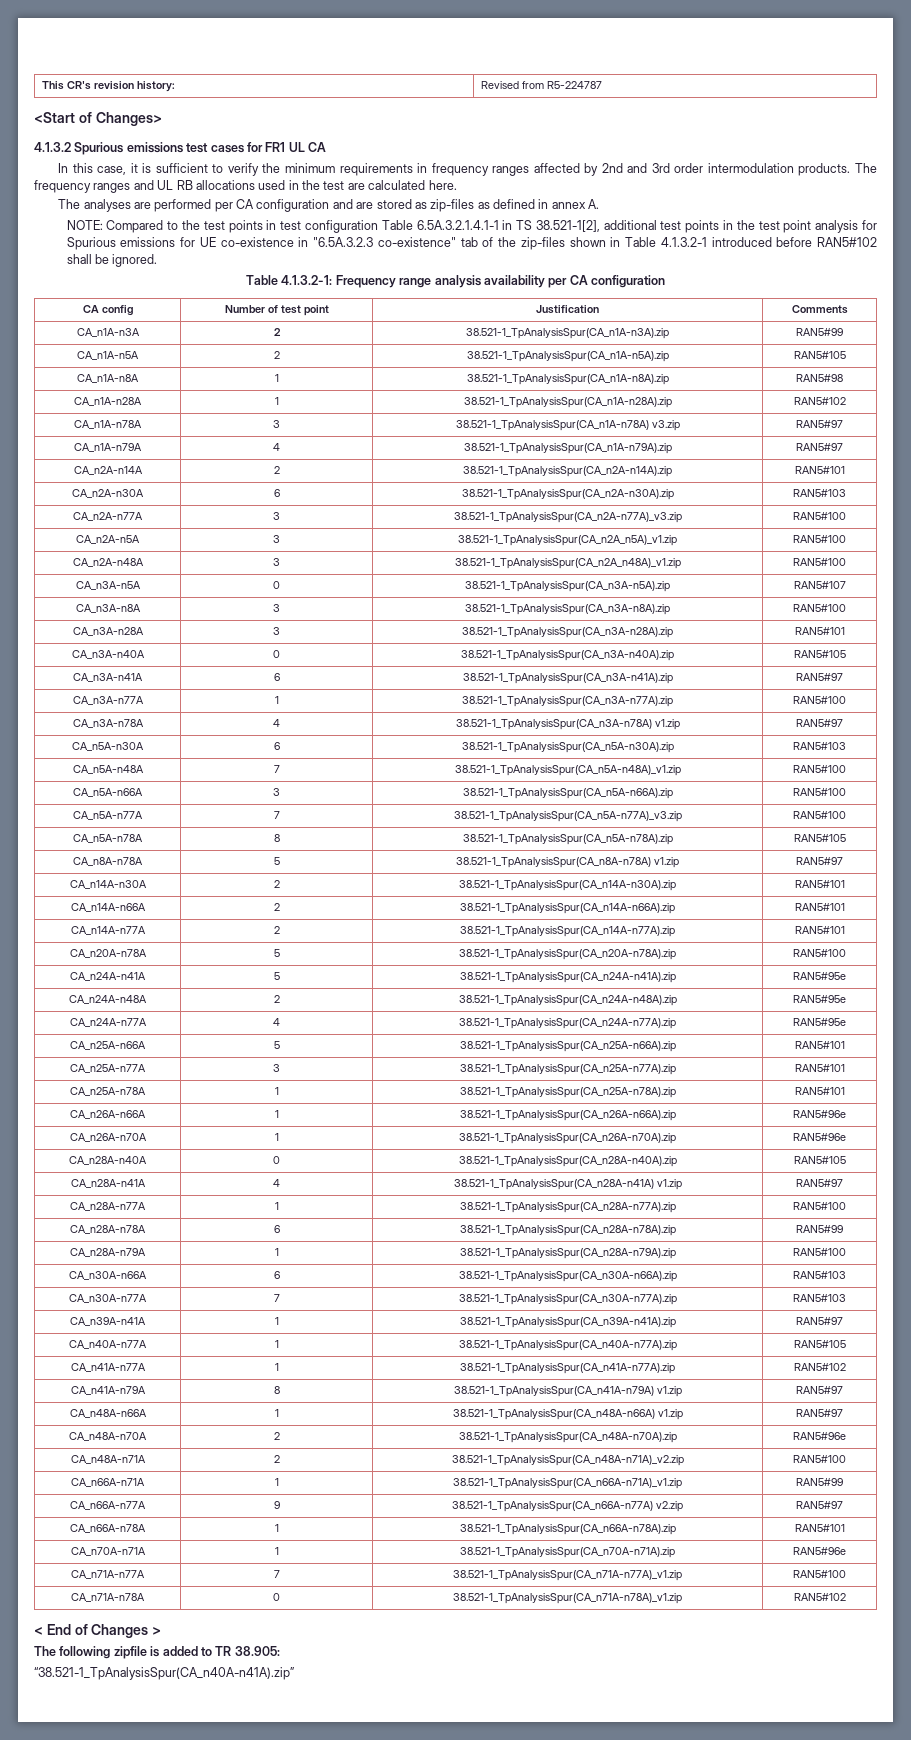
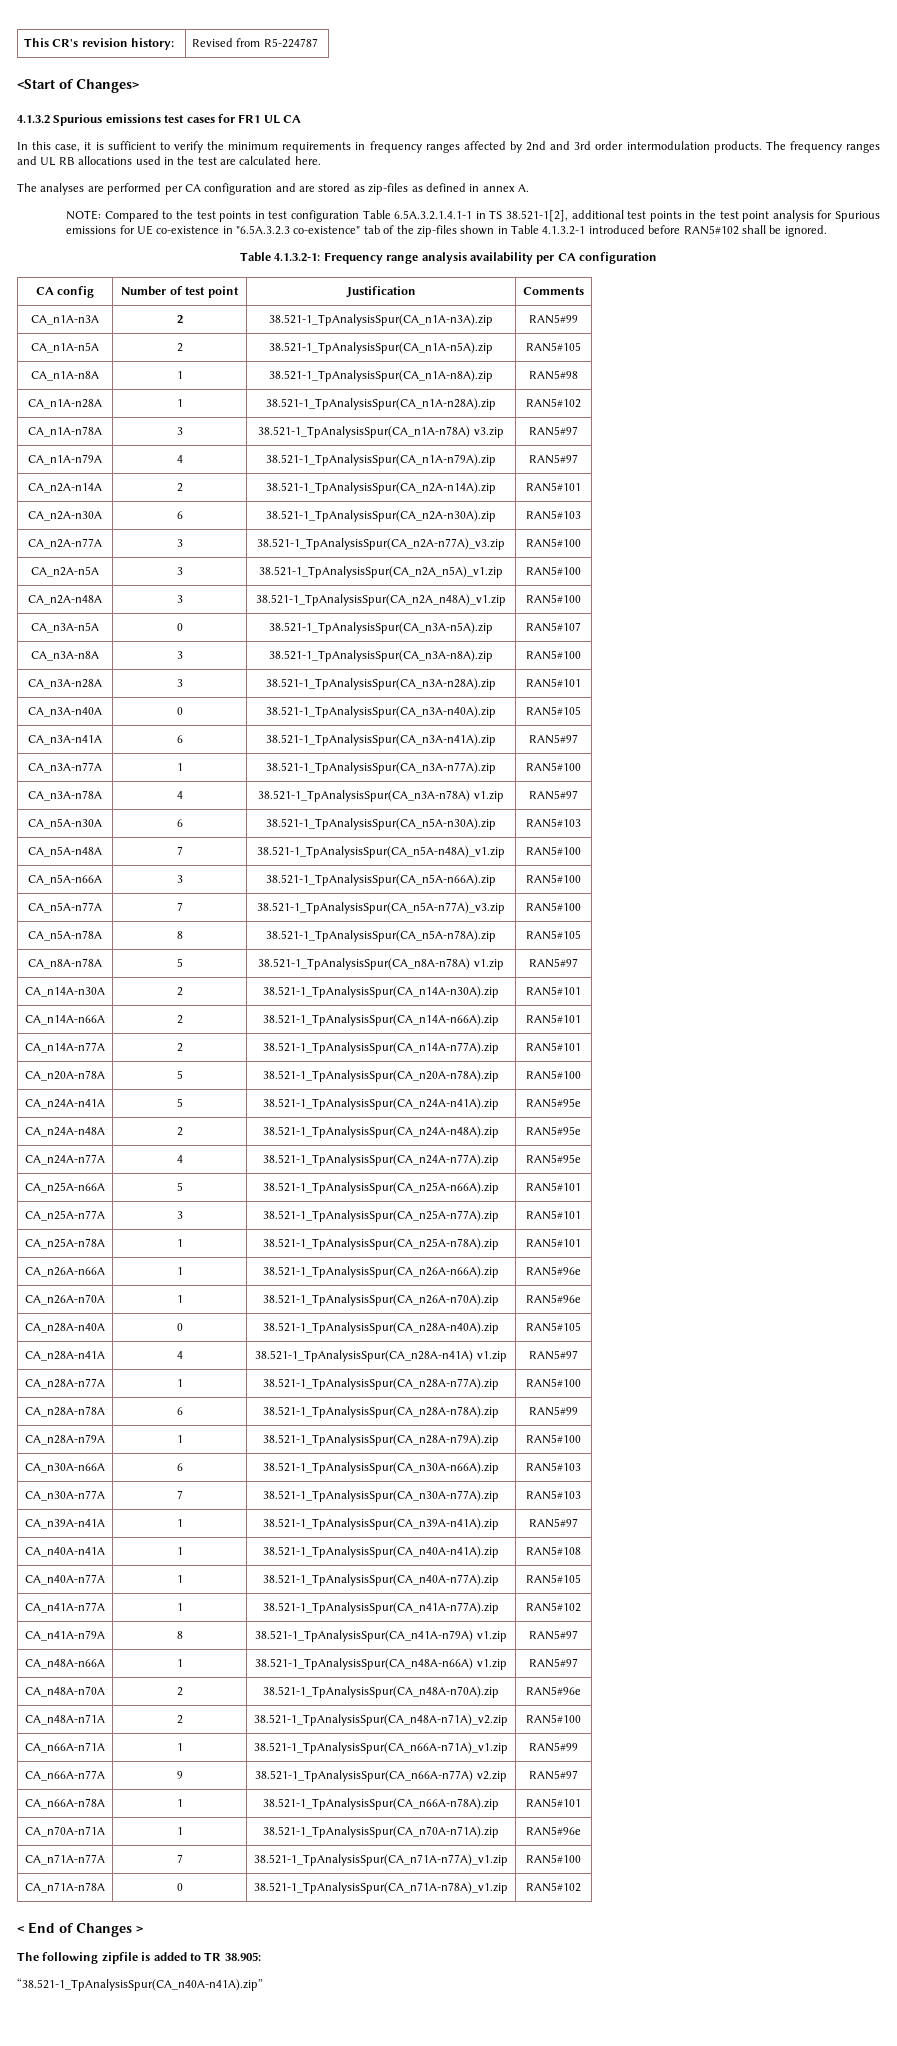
+ CA_n40A-n41A | 1 | 38.521-1_TpAnalysisSpur(CA_n40A-n41A).zip | RAN5#108

